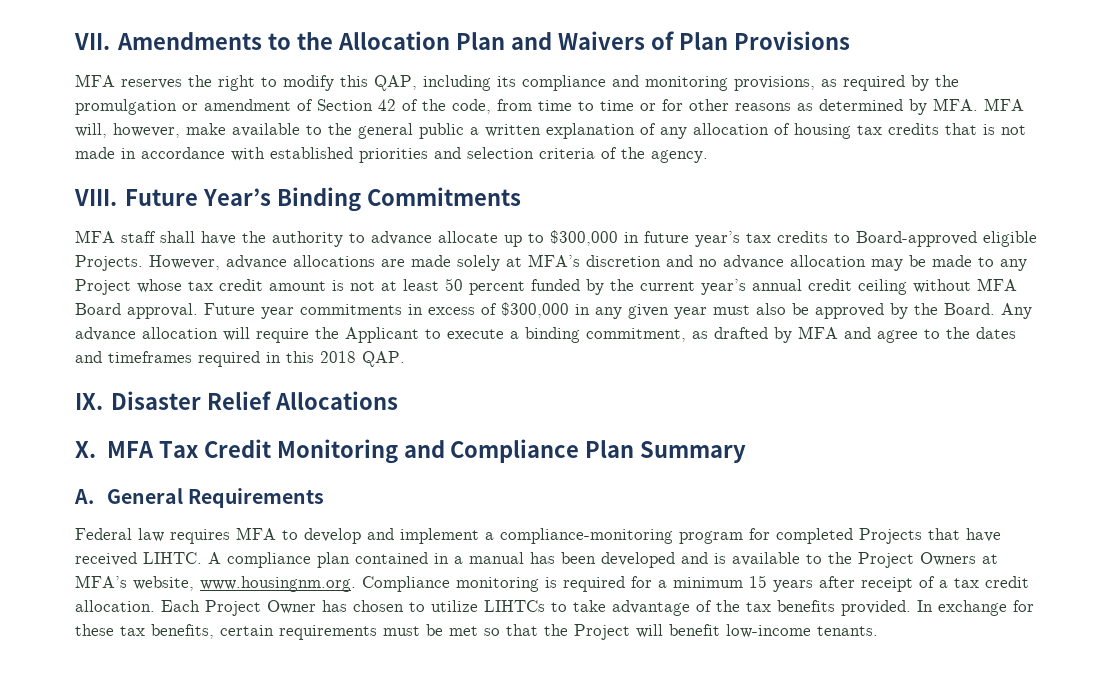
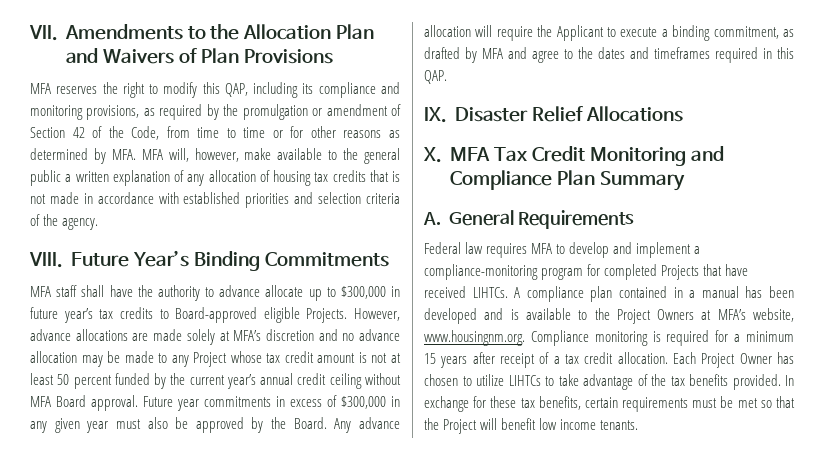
- MFA reserves the right to modify this QAP, including its compliance and monitoring provisions, as required by the promulgation or amendment of Section 42 of the code, from time to time or for other reasons as determined by MFA. MFA will, however, make available to the general public a written explanation of any allocation of housing tax credits that is not made in accordance with established priorities and selection criteria of the agency.
+ MFA reserves the right to modify this QAP, including its compliance and monitoring provisions, as required by the promulgation or amendment of Section 42 of the Code, from time to time or for other reasons as determined by MFA. MFA will, however, make available to the general public a written explanation of any allocation of housing tax credits that is not made in accordance with established priorities and selection criteria of the agency.
- Any advance allocation will require the Applicant to execute a binding commitment, as drafted by MFA and agree to the dates and timeframes required in this 2018 QAP.
+ Any advance allocation will require the Applicant to execute a binding commitment, as drafted by MFA and agree to the dates and timeframes required in this QAP.
- Federal law requires MFA to develop and implement a compliance-monitoring program for completed Projects that have received LIHTC.
+ Federal law requires MFA to develop and implement a compliance-monitoring program for completed Projects that have received LIHTCs.
- In exchange for these tax benefits, certain requirements must be met so that the Project will benefit low-income tenants.
+ In exchange for these tax benefits, certain requirements must be met so that the Project will benefit low income tenants.

